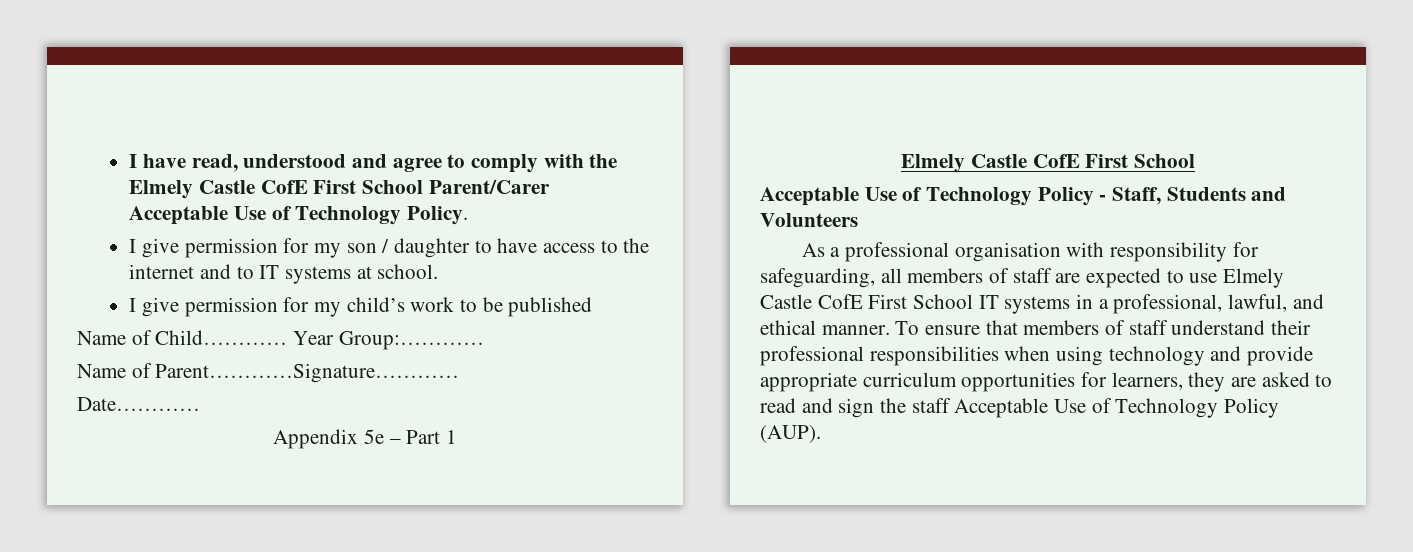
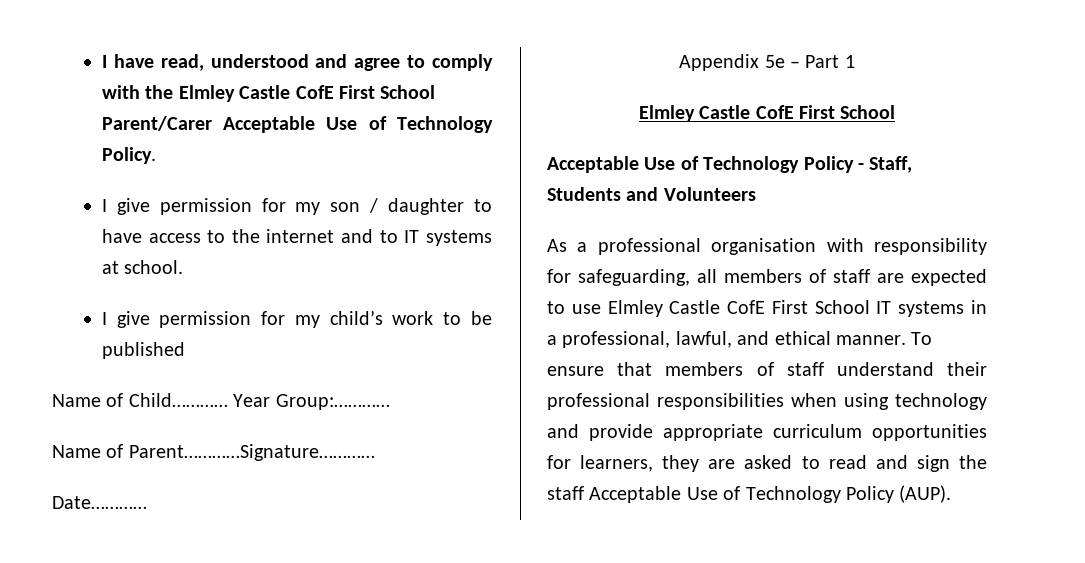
- I have read, understood and agree to comply with the Elmely Castle CofE First School Parent/Carer Acceptable Use of Technology Policy.
+ I have read, understood and agree to comply with the Elmley Castle CofE First School Parent/Carer Acceptable Use of Technology Policy.
  Appendix 5e – Part 1
- Elmely Castle CofE First School
+ Elmley Castle CofE First School
- As a professional organisation with responsibility for safeguarding, all members of staff are expected to use Elmely Castle CofE First School IT systems in a professional, lawful, and ethical manner.
+ As a professional organisation with responsibility for safeguarding, all members of staff are expected to use Elmley Castle CofE First School IT systems in a professional, lawful, and ethical manner.

